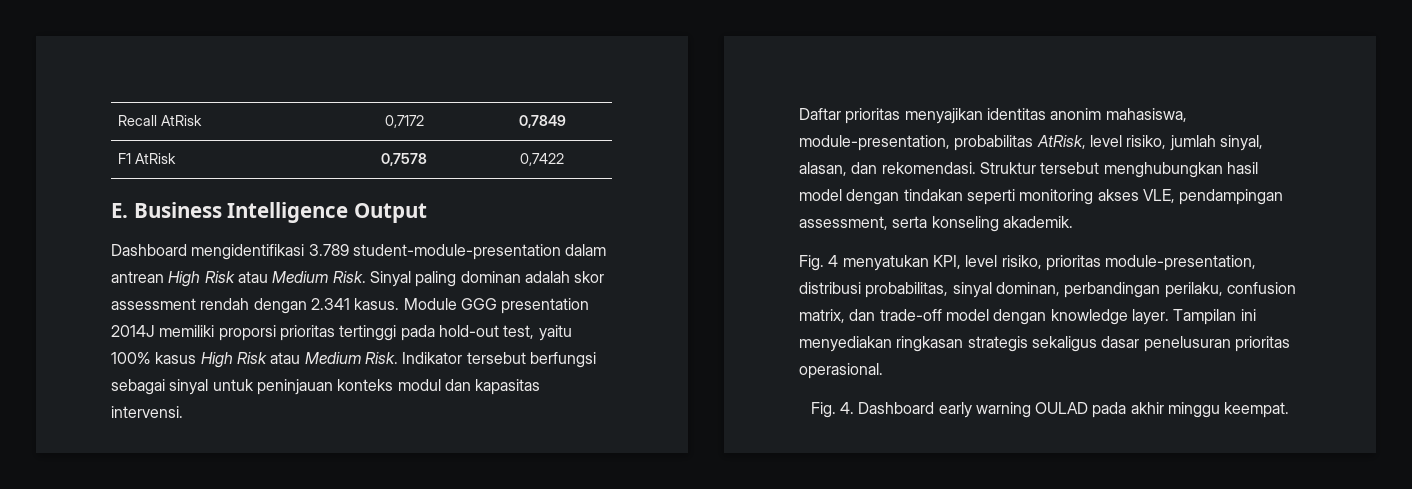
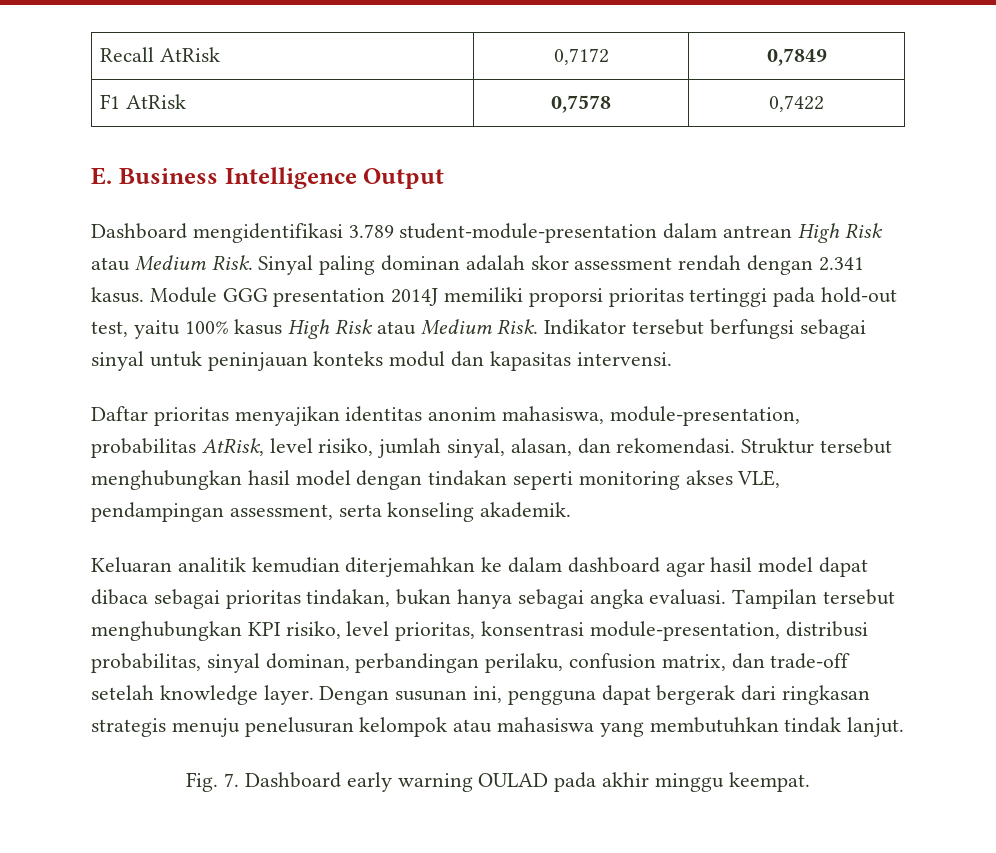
- Fig. 4 menyatukan KPI, level risiko, prioritas module-presentation, distribusi probabilitas, sinyal dominan, perbandingan perilaku, confusion matrix, dan trade-off model dengan knowledge layer. Tampilan ini menyediakan ringkasan strategis sekaligus dasar penelusuran prioritas operasional.
- Fig. 4. Dashboard early warning OULAD pada akhir minggu keempat.
+ Keluaran analitik kemudian diterjemahkan ke dalam dashboard agar hasil model dapat dibaca sebagai prioritas tindakan, bukan hanya sebagai angka evaluasi. Tampilan tersebut menghubungkan KPI risiko, level prioritas, konsentrasi module-presentation, distribusi probabilitas, sinyal dominan, perbandingan perilaku, confusion matrix, dan trade-off setelah knowledge layer. Dengan susunan ini, pengguna dapat bergerak dari ringkasan strategis menuju penelusuran kelompok atau mahasiswa yang membutuhkan tindak lanjut.
+ Fig. 7. Dashboard early warning OULAD pada akhir minggu keempat.

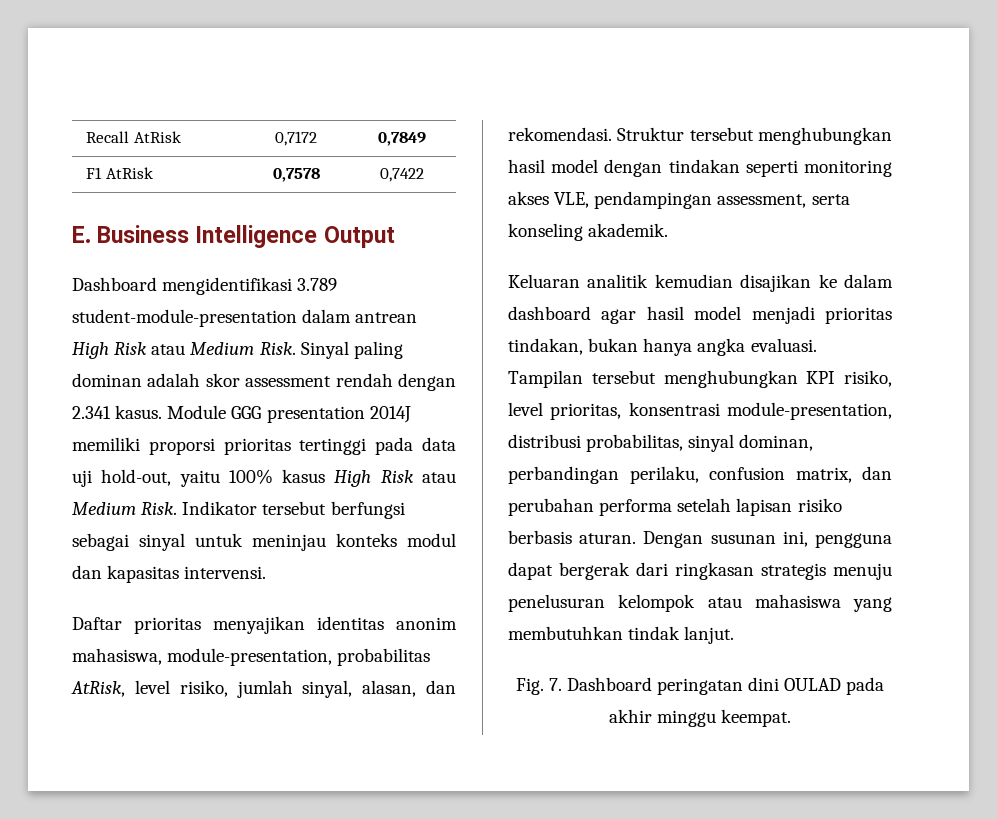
- Module GGG presentation 2014J memiliki proporsi prioritas tertinggi pada hold-out test, yaitu 100% kasus High Risk atau Medium Risk.
+ Module GGG presentation 2014J memiliki proporsi prioritas tertinggi pada data uji hold-out, yaitu 100% kasus High Risk atau Medium Risk.
- Indikator tersebut berfungsi sebagai sinyal untuk peninjauan konteks modul dan kapasitas intervensi.
+ Indikator tersebut berfungsi sebagai sinyal untuk meninjau konteks modul dan kapasitas intervensi.
- Keluaran analitik kemudian diterjemahkan ke dalam dashboard agar hasil model dapat dibaca sebagai prioritas tindakan, bukan hanya sebagai angka evaluasi.
+ Keluaran analitik kemudian disajikan ke dalam dashboard agar hasil model menjadi prioritas tindakan, bukan hanya angka evaluasi.
- Tampilan tersebut menghubungkan KPI risiko, level prioritas, konsentrasi module-presentation, distribusi probabilitas, sinyal dominan, perbandingan perilaku, confusion matrix, dan trade-off setelah knowledge layer.
+ Tampilan tersebut menghubungkan KPI risiko, level prioritas, konsentrasi module-presentation, distribusi probabilitas, sinyal dominan, perbandingan perilaku, confusion matrix, dan perubahan performa setelah lapisan risiko berbasis aturan.
- Fig. 7. Dashboard early warning OULAD pada akhir minggu keempat.
+ Fig. 7. Dashboard peringatan dini OULAD pada akhir minggu keempat.

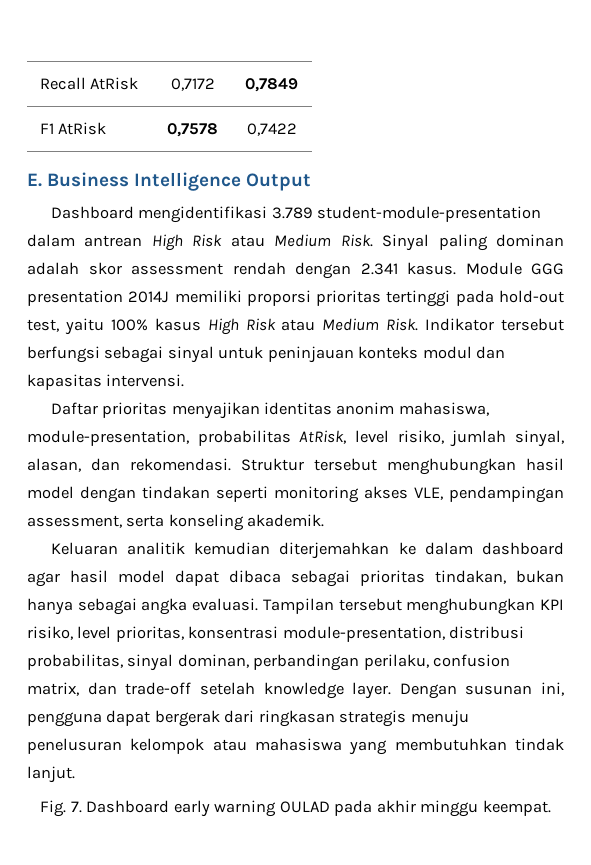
- Module GGG presentation 2014J memiliki proporsi prioritas tertinggi pada data uji hold-out, yaitu 100% kasus High Risk atau Medium Risk.
+ Module GGG presentation 2014J memiliki proporsi prioritas tertinggi pada hold-out test, yaitu 100% kasus High Risk atau Medium Risk.
- Indikator tersebut berfungsi sebagai sinyal untuk meninjau konteks modul dan kapasitas intervensi.
+ Indikator tersebut berfungsi sebagai sinyal untuk peninjauan konteks modul dan kapasitas intervensi.
- Keluaran analitik kemudian disajikan ke dalam dashboard agar hasil model menjadi prioritas tindakan, bukan hanya angka evaluasi.
+ Keluaran analitik kemudian diterjemahkan ke dalam dashboard agar hasil model dapat dibaca sebagai prioritas tindakan, bukan hanya sebagai angka evaluasi.
- Tampilan tersebut menghubungkan KPI risiko, level prioritas, konsentrasi module-presentation, distribusi probabilitas, sinyal dominan, perbandingan perilaku, confusion matrix, dan perubahan performa setelah lapisan risiko berbasis aturan.
+ Tampilan tersebut menghubungkan KPI risiko, level prioritas, konsentrasi module-presentation, distribusi probabilitas, sinyal dominan, perbandingan perilaku, confusion matrix, dan trade-off setelah knowledge layer.
- Fig. 7. Dashboard peringatan dini OULAD pada akhir minggu keempat.
+ Fig. 7. Dashboard early warning OULAD pada akhir minggu keempat.

